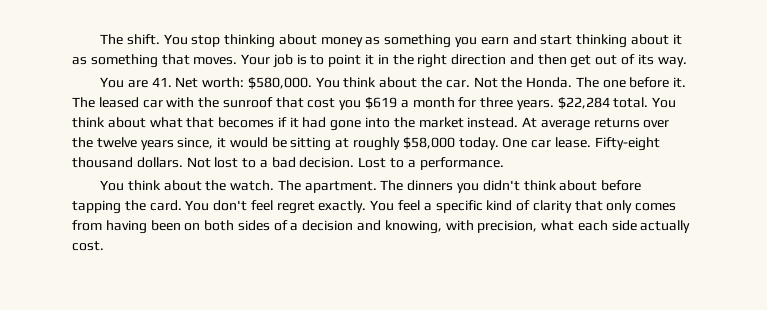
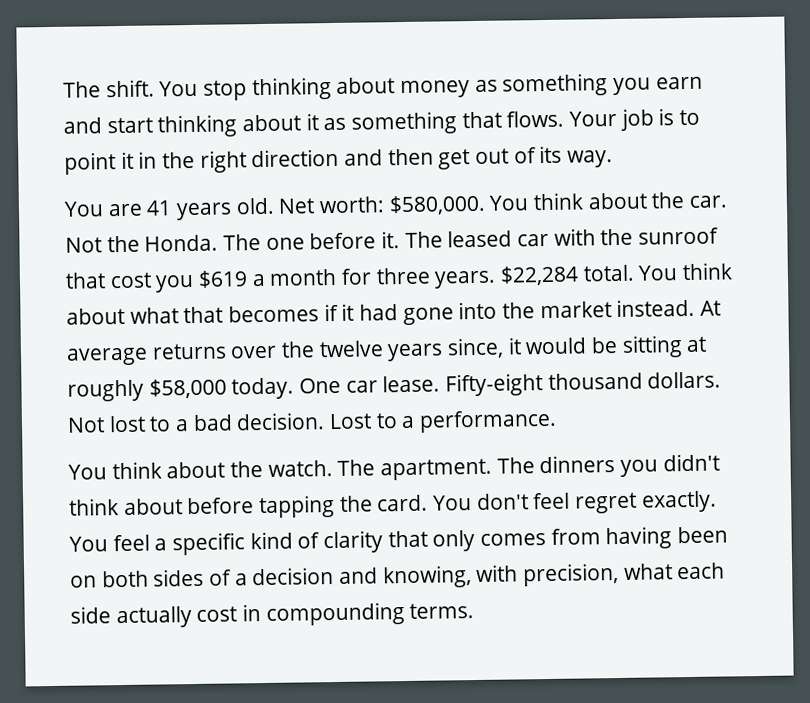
- You stop thinking about money as something you earn and start thinking about it as something that moves.
+ You stop thinking about money as something you earn and start thinking about it as something that flows.
- You are 41. Net worth: $580,000.
+ You are 41 years old. Net worth: $580,000.
- You feel a specific kind of clarity that only comes from having been on both sides of a decision and knowing, with precision, what each side actually cost.
+ You feel a specific kind of clarity that only comes from having been on both sides of a decision and knowing, with precision, what each side actually cost in compounding terms.

